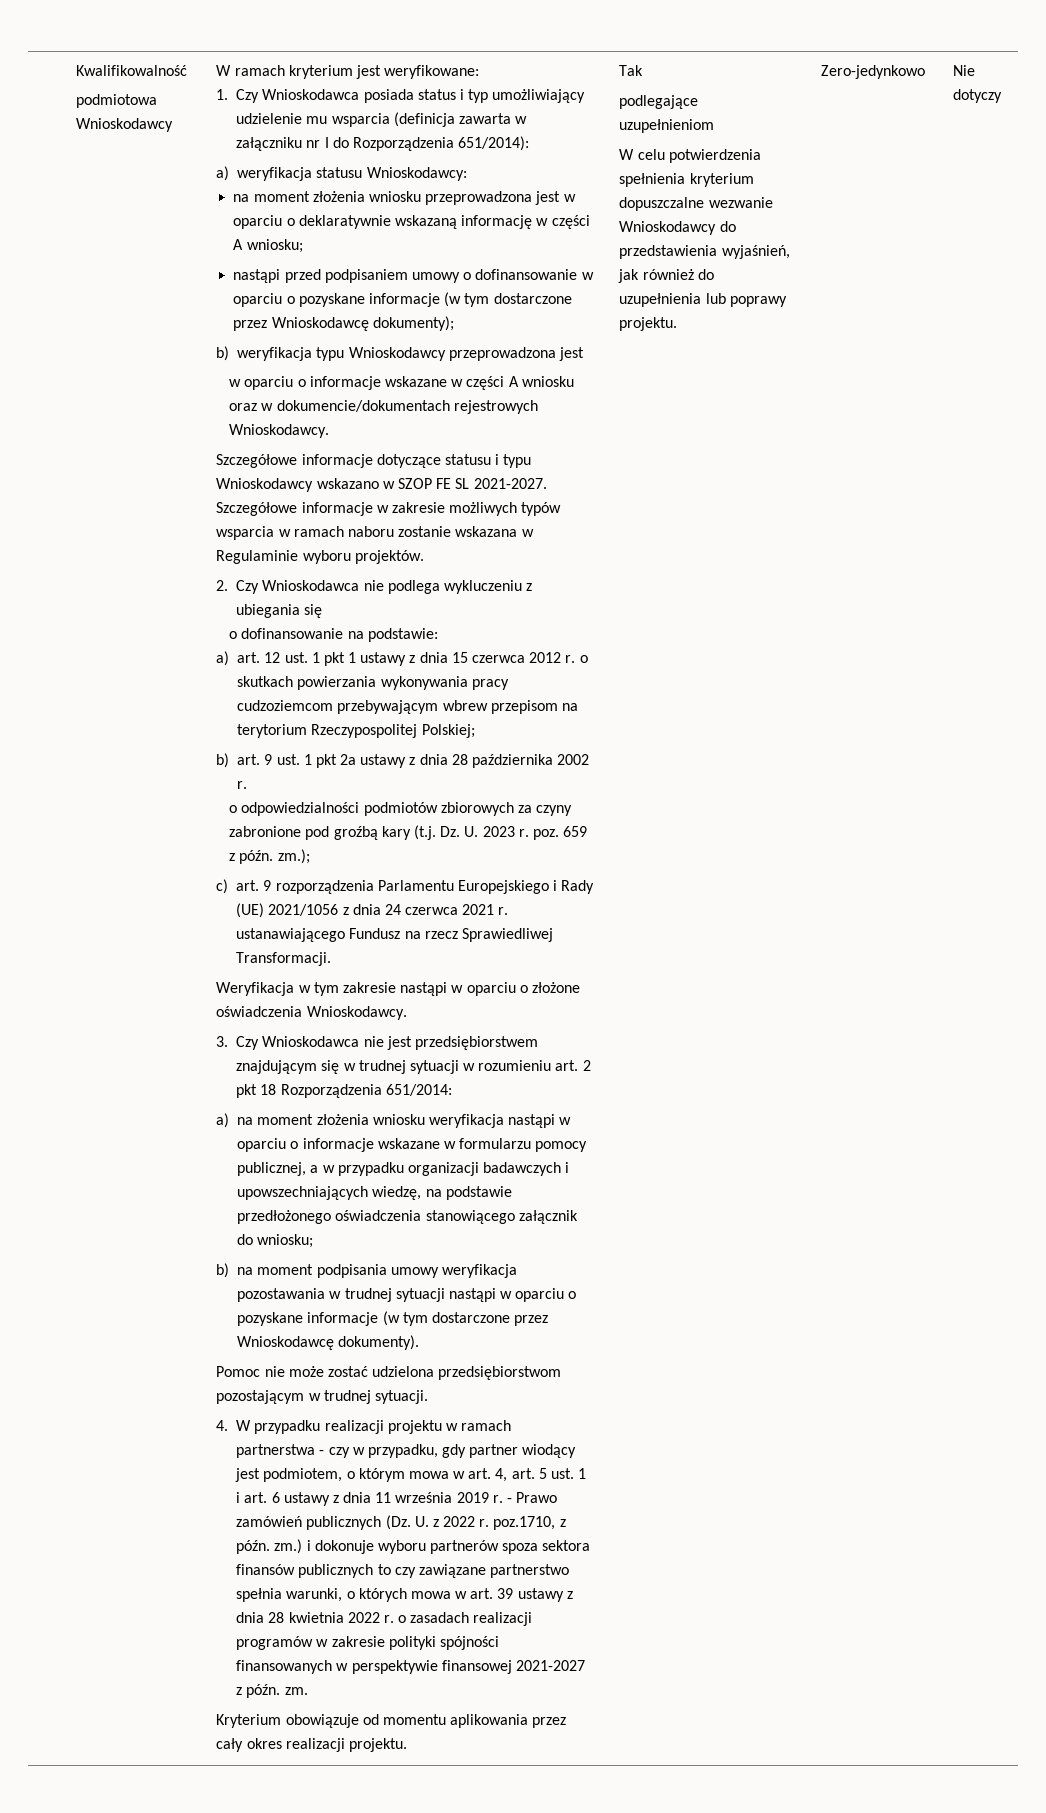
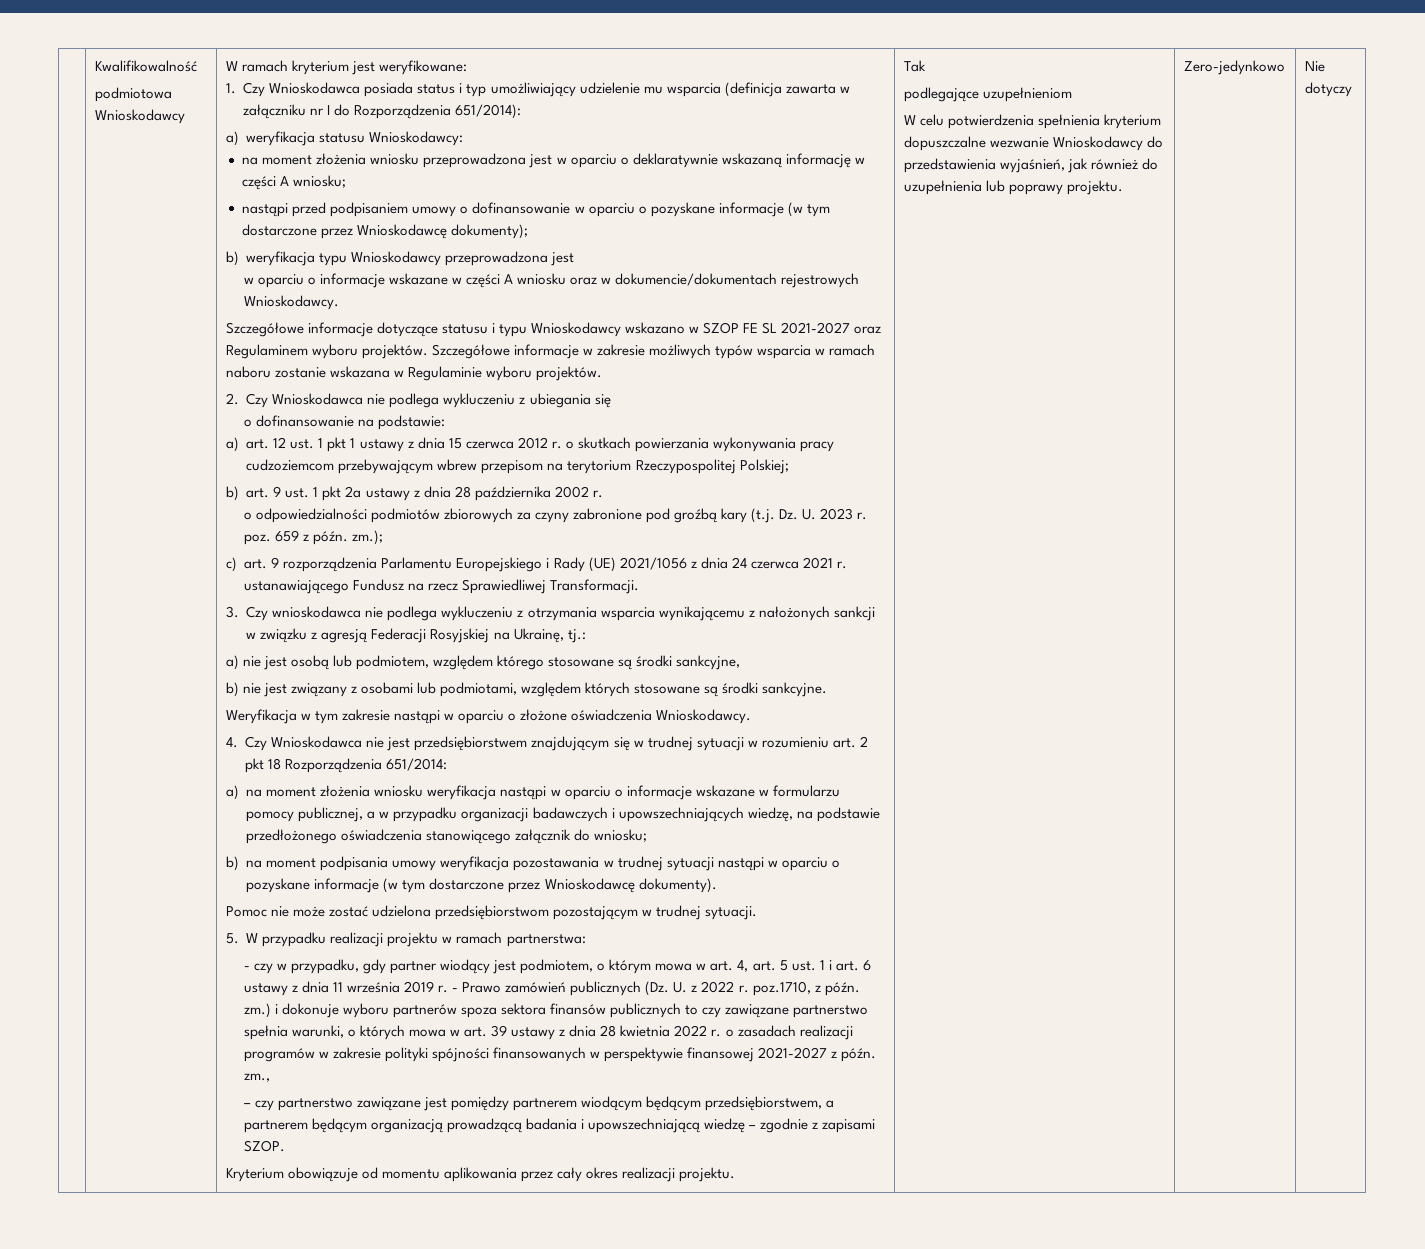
- Szczegółowe informacje dotyczące statusu i typu Wnioskodawcy wskazano w SZOP FE SL 2021-2027.
+ Szczegółowe informacje dotyczące statusu i typu Wnioskodawcy wskazano w SZOP FE SL 2021-2027 oraz Regulaminem wyboru projektów.
+ 3. Czy wnioskodawca nie podlega wykluczeniu z otrzymania wsparcia wynikającemu z nałożonych sankcji w związku z agresją Federacji Rosyjskiej na Ukrainę, tj.:
+ a) nie jest osobą lub podmiotem, względem którego stosowane są środki sankcyjne,
+ b) nie jest związany z osobami lub podmiotami, względem których stosowane są środki sankcyjne.
- 3. Czy Wnioskodawca nie jest przedsiębiorstwem znajdującym się w trudnej sytuacji w rozumieniu art. 2 pkt 18 Rozporządzenia 651/2014:
+ 4. Czy Wnioskodawca nie jest przedsiębiorstwem znajdującym się w trudnej sytuacji w rozumieniu art. 2 pkt 18 Rozporządzenia 651/2014:
- 4. W przypadku realizacji projektu w ramach partnerstwa - czy w przypadku, gdy partner wiodący jest podmiotem, o którym mowa w art. 4, art. 5 ust. 1 i art. 6 ustawy z dnia 11 września 2019 r.
+ 5. W przypadku realizacji projektu w ramach partnerstwa:
+ - czy w przypadku, gdy partner wiodący jest podmiotem, o którym mowa w art. 4, art. 5 ust. 1 i art. 6 ustawy z dnia 11 września 2019 r.
- - Prawo zamówień publicznych (Dz. U. z 2022 r. poz.1710, z późn. zm.) i dokonuje wyboru partnerów spoza sektora finansów publicznych to czy zawiązane partnerstwo spełnia warunki, o których mowa w art. 39 ustawy z dnia 28 kwietnia 2022 r. o zasadach realizacji programów w zakresie polityki spójności finansowanych w perspektywie finansowej 2021-2027 z późn. zm.
+ - Prawo zamówień publicznych (Dz. U. z 2022 r. poz.1710, z późn. zm.) i dokonuje wyboru partnerów spoza sektora finansów publicznych to czy zawiązane partnerstwo spełnia warunki, o których mowa w art. 39 ustawy z dnia 28 kwietnia 2022 r. o zasadach realizacji programów w zakresie polityki spójności finansowanych w perspektywie finansowej 2021-2027 z późn. zm.,
+ – czy partnerstwo zawiązane jest pomiędzy partnerem wiodącym będącym przedsiębiorstwem, a partnerem będącym organizacją prowadzącą badania i upowszechniającą wiedzę – zgodnie z zapisami SZOP.

